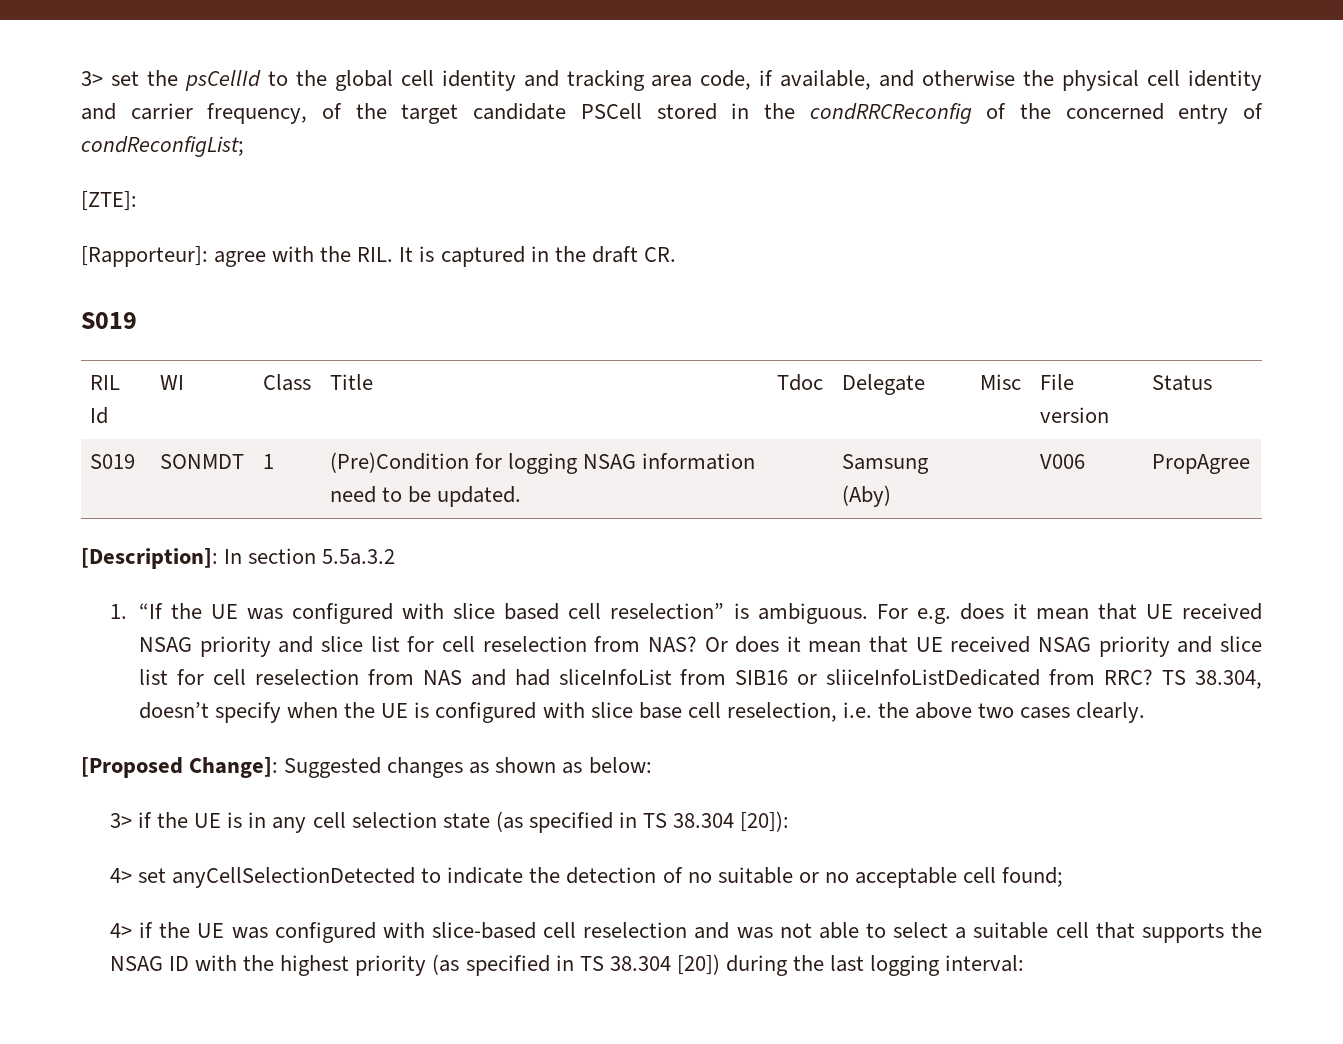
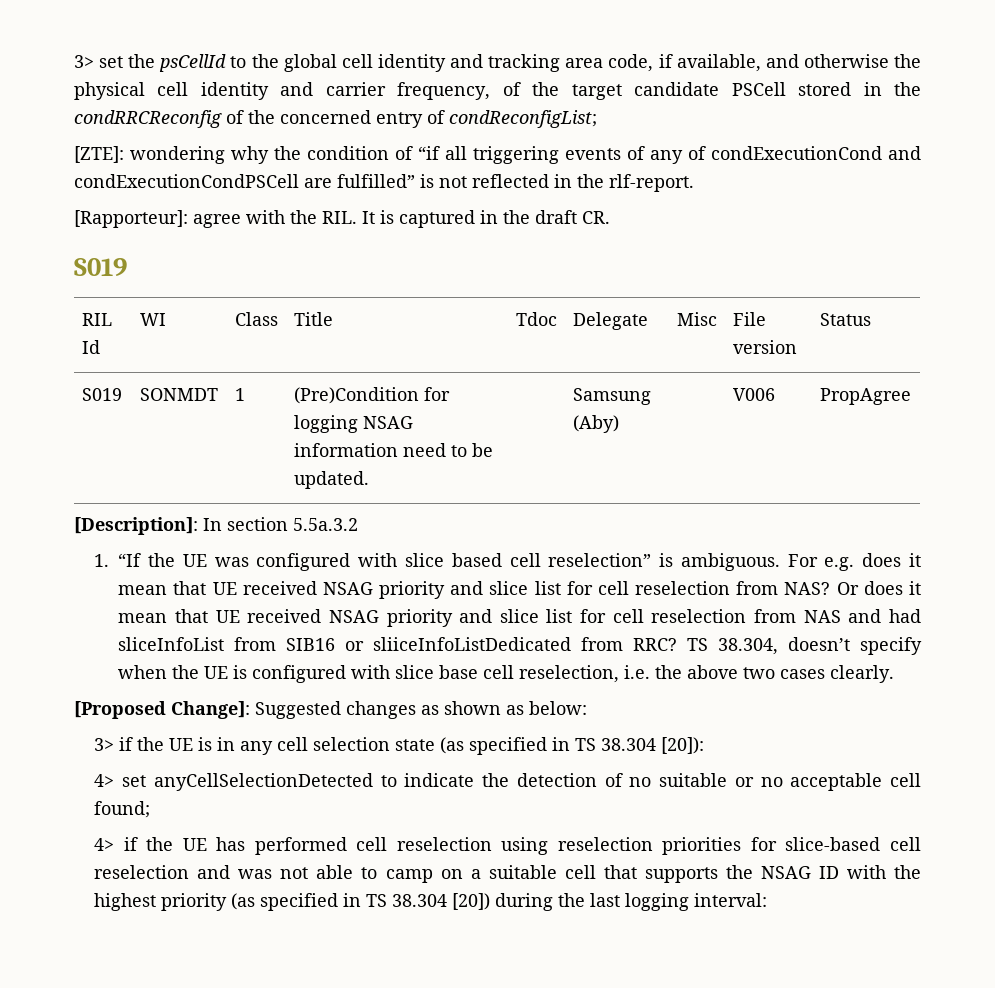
- [ZTE]:
+ [ZTE]: wondering why the condition of “if all triggering events of any of condExecutionCond and condExecutionCondPSCell are fulfilled” is not reflected in the rlf-report.
- 4> if the UE was configured with slice-based cell reselection and was not able to select a suitable cell that supports the NSAG ID with the highest priority (as specified in TS 38.304 [20]) during the last logging interval:
+ 4> if the UE has performed cell reselection using reselection priorities for slice-based cell reselection and was not able to camp on a suitable cell that supports the NSAG ID with the highest priority (as specified in TS 38.304 [20]) during the last logging interval:

